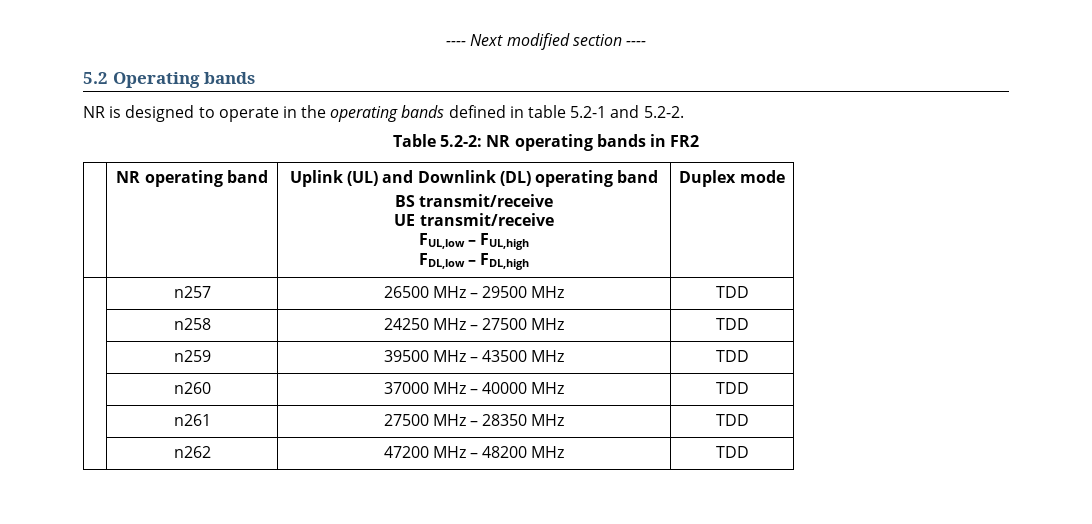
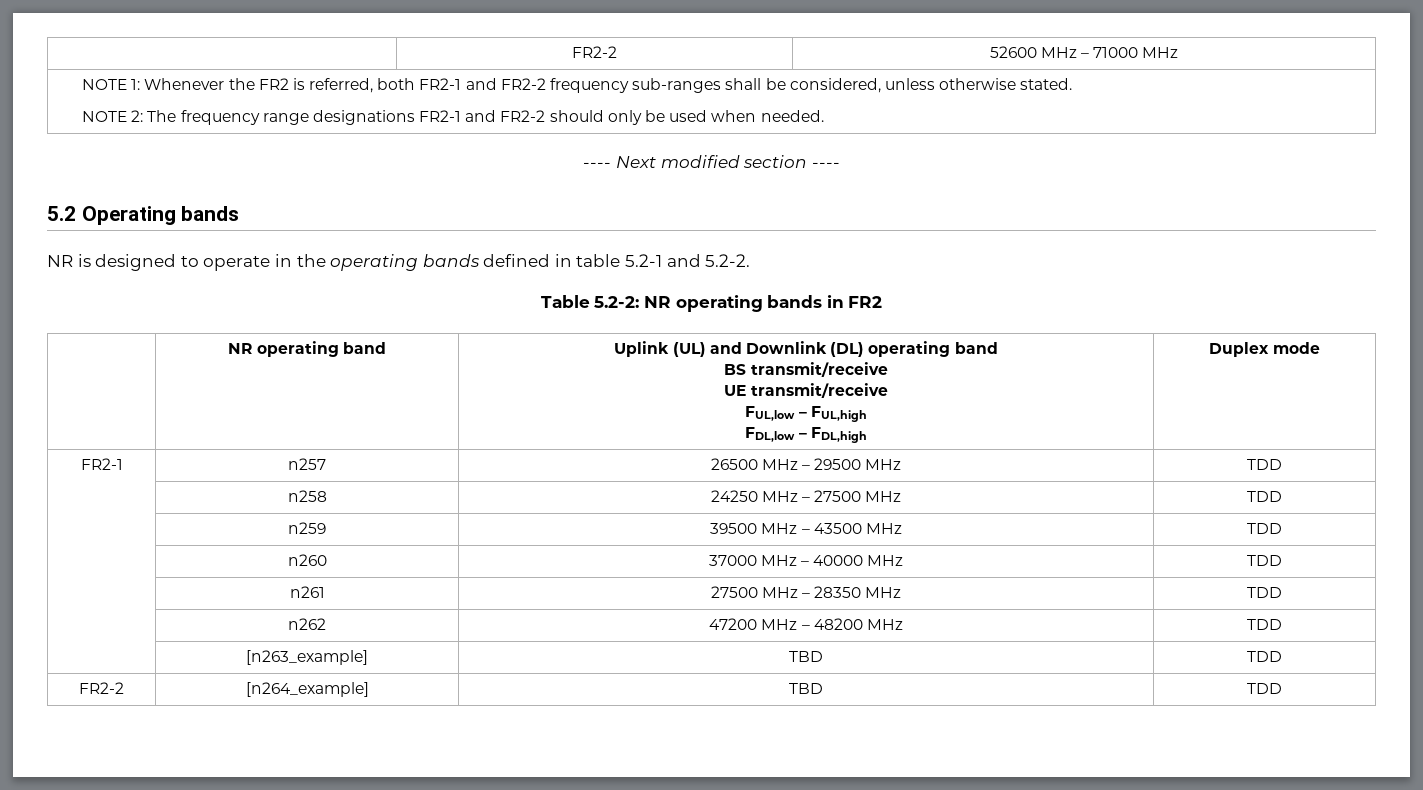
+ | FR2-2 | 52600 MHz – 71000 MHz
+ NOTE 1: Whenever the FR2 is referred, both FR2-1 and FR2-2 frequency sub-ranges shall be considered, unless otherwise stated.
+ NOTE 2: The frequency range designations FR2-1 and FR2-2 should only be used when needed.
- | n257 | 26500 MHz – 29500 MHz | TDD
+ FR2-1 | n257 | 26500 MHz – 29500 MHz | TDD
+ | [n263_example] | TBD | TDD
+ FR2-2 | [n264_example] | TBD | TDD

